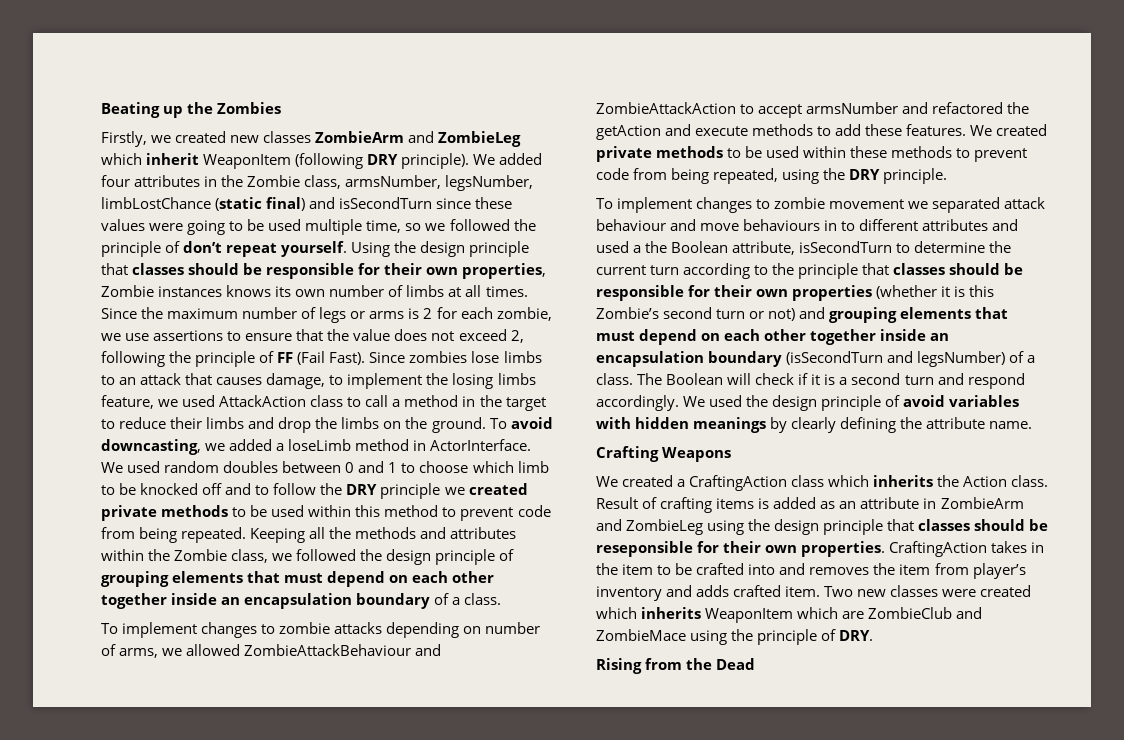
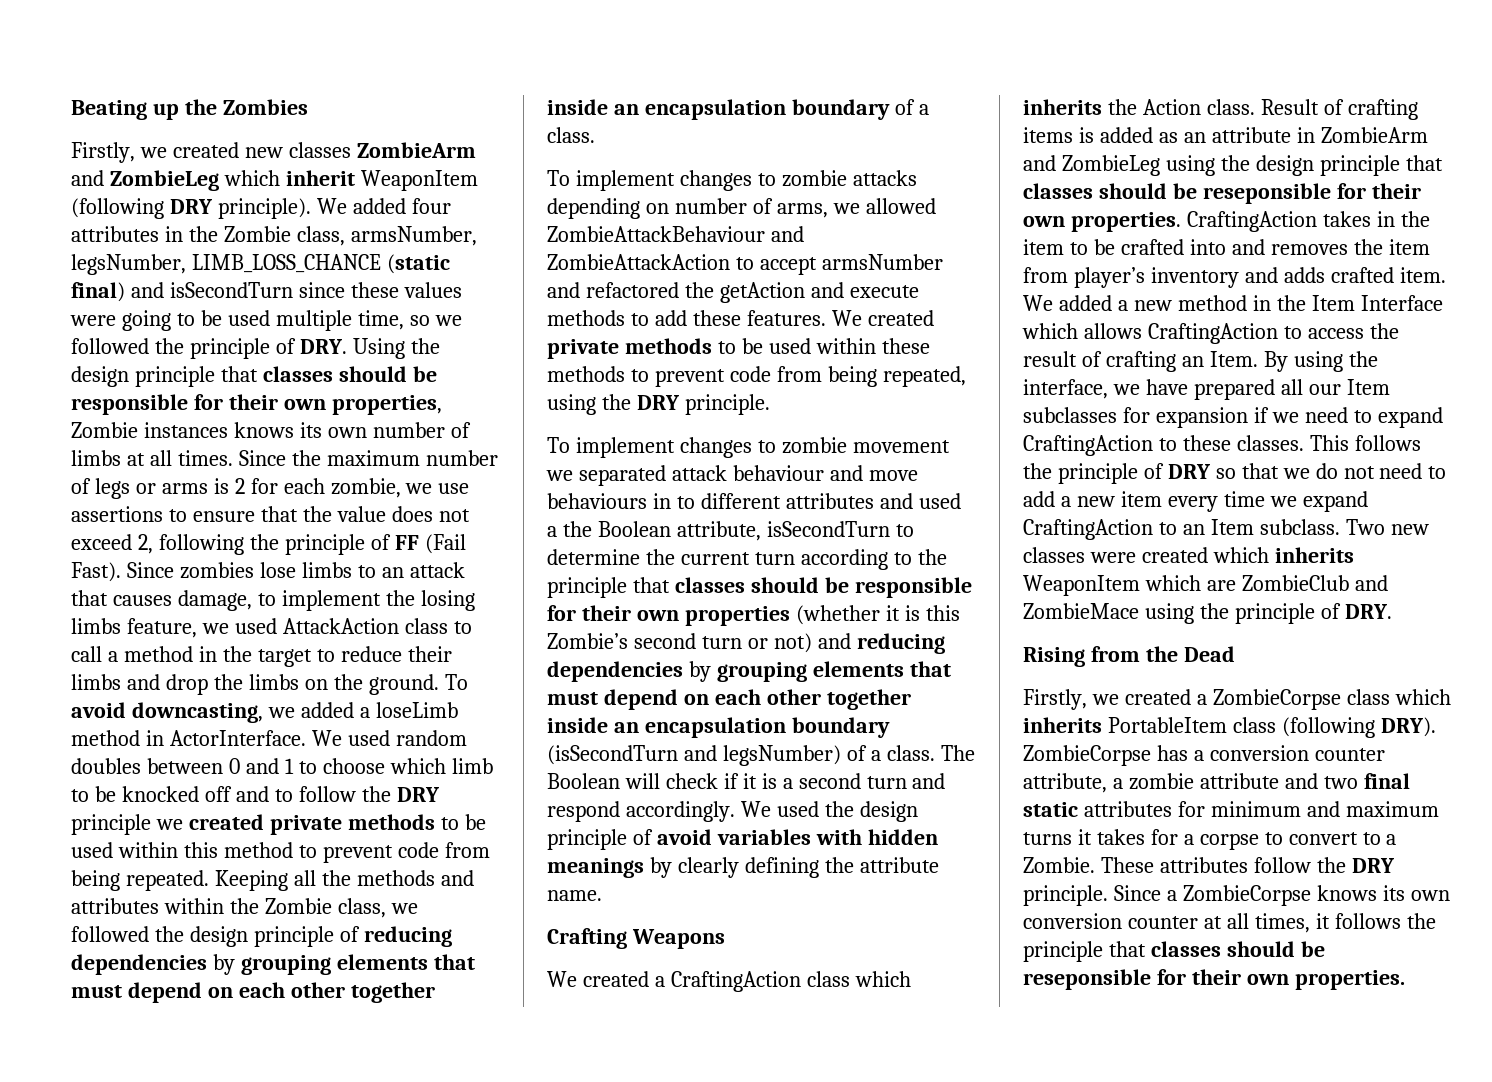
- We added four attributes in the Zombie class, armsNumber, legsNumber, limbLostChance (static final) and isSecondTurn since these values were going to be used multiple time, so we followed the principle of don’t repeat yourself. Using the design principle that classes should be responsible for their own properties, Zombie instances knows its own number of limbs at all times.
+ We added four attributes in the Zombie class, armsNumber, legsNumber, LIMB_LOSS_CHANCE (static final) and isSecondTurn since these values were going to be used multiple time, so we followed the principle of DRY. Using the design principle that classes should be responsible for their own properties, Zombie instances knows its own number of limbs at all times.
- Keeping all the methods and attributes within the Zombie class, we followed the design principle of grouping elements that must depend on each other together inside an encapsulation boundary of a class.
+ Keeping all the methods and attributes within the Zombie class, we followed the design principle of reducing dependencies by grouping elements that must depend on each other together inside an encapsulation boundary of a class.
- To implement changes to zombie movement we separated attack behaviour and move behaviours in to different attributes and used a the Boolean attribute, isSecondTurn to determine the current turn according to the principle that classes should be responsible for their own properties (whether it is this Zombie’s second turn or not) and grouping elements that must depend on each other together inside an encapsulation boundary (isSecondTurn and legsNumber) of a class.
+ To implement changes to zombie movement we separated attack behaviour and move behaviours in to different attributes and used a the Boolean attribute, isSecondTurn to determine the current turn according to the principle that classes should be responsible for their own properties (whether it is this Zombie’s second turn or not) and reducing dependencies by grouping elements that must depend on each other together inside an encapsulation boundary (isSecondTurn and legsNumber) of a class.
+ We added a new method in the Item Interface which allows CraftingAction to access the result of crafting an Item. By using the interface, we have prepared all our Item subclasses for expansion if we need to expand CraftingAction to these classes. This follows the principle of DRY so that we do not need to add a new item every time we expand CraftingAction to an Item subclass.
+ Firstly, we created a ZombieCorpse class which inherits PortableItem class (following DRY). ZombieCorpse has a conversion counter attribute, a zombie attribute and two final static attributes for minimum and maximum turns it takes for a corpse to convert to a Zombie. These attributes follow the DRY principle. Since a ZombieCorpse knows its own conversion counter at all times, it follows the principle that classes should be reseponsible for their own properties.

